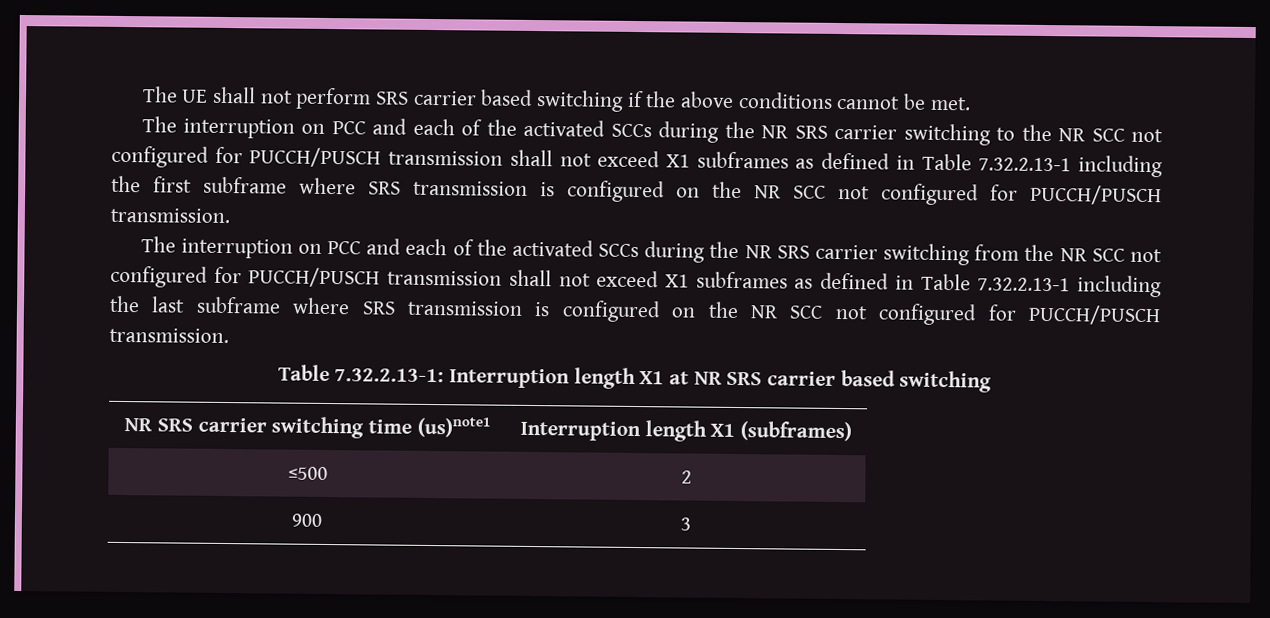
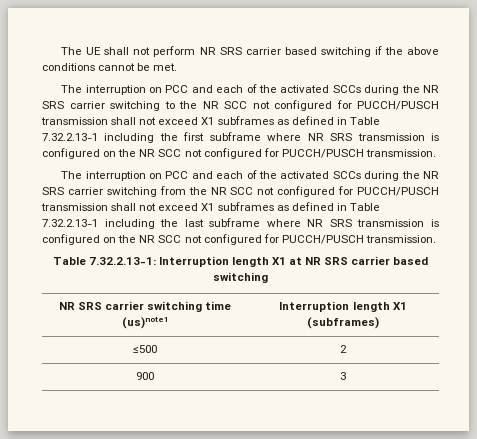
- The UE shall not perform SRS carrier based switching if the above conditions cannot be met.
+ The UE shall not perform NR SRS carrier based switching if the above conditions cannot be met.
- The interruption on PCC and each of the activated SCCs during the NR SRS carrier switching to the NR SCC not configured for PUCCH/PUSCH transmission shall not exceed X1 subframes as defined in Table 7.32.2.13-1 including the first subframe where SRS transmission is configured on the NR SCC not configured for PUCCH/PUSCH transmission.
+ The interruption on PCC and each of the activated SCCs during the NR SRS carrier switching to the NR SCC not configured for PUCCH/PUSCH transmission shall not exceed X1 subframes as defined in Table 7.32.2.13-1 including the first subframe where NR SRS transmission is configured on the NR SCC not configured for PUCCH/PUSCH transmission.
- The interruption on PCC and each of the activated SCCs during the NR SRS carrier switching from the NR SCC not configured for PUCCH/PUSCH transmission shall not exceed X1 subframes as defined in Table 7.32.2.13-1 including the last subframe where SRS transmission is configured on the NR SCC not configured for PUCCH/PUSCH transmission.
+ The interruption on PCC and each of the activated SCCs during the NR SRS carrier switching from the NR SCC not configured for PUCCH/PUSCH transmission shall not exceed X1 subframes as defined in Table 7.32.2.13-1 including the last subframe where NR SRS transmission is configured on the NR SCC not configured for PUCCH/PUSCH transmission.

